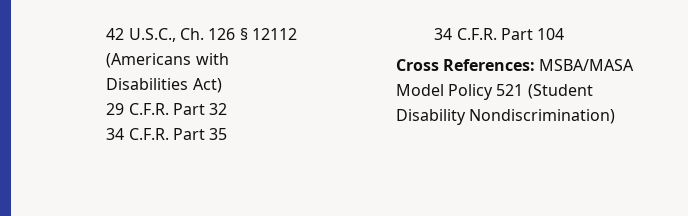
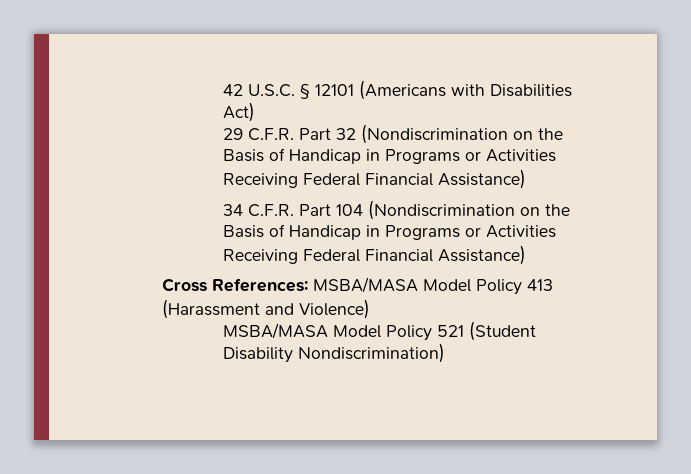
- 42 U.S.C., Ch. 126 § 12112 (Americans with Disabilities Act)
+ 42 U.S.C. § 12101 (Americans with Disabilities Act)
- 29 C.F.R. Part 32
- 34 C.F.R. Part 35
- 34 C.F.R. Part 104
+ 29 C.F.R. Part 32 (Nondiscrimination on the Basis of Handicap in Programs or Activities Receiving Federal Financial Assistance)
+ 34 C.F.R. Part 104 (Nondiscrimination on the Basis of Handicap in Programs or Activities Receiving Federal Financial Assistance)
- Cross References: MSBA/MASA Model Policy 521 (Student Disability Nondiscrimination)
+ Cross References: MSBA/MASA Model Policy 413 (Harassment and Violence)
+ MSBA/MASA Model Policy 521 (Student Disability Nondiscrimination)

